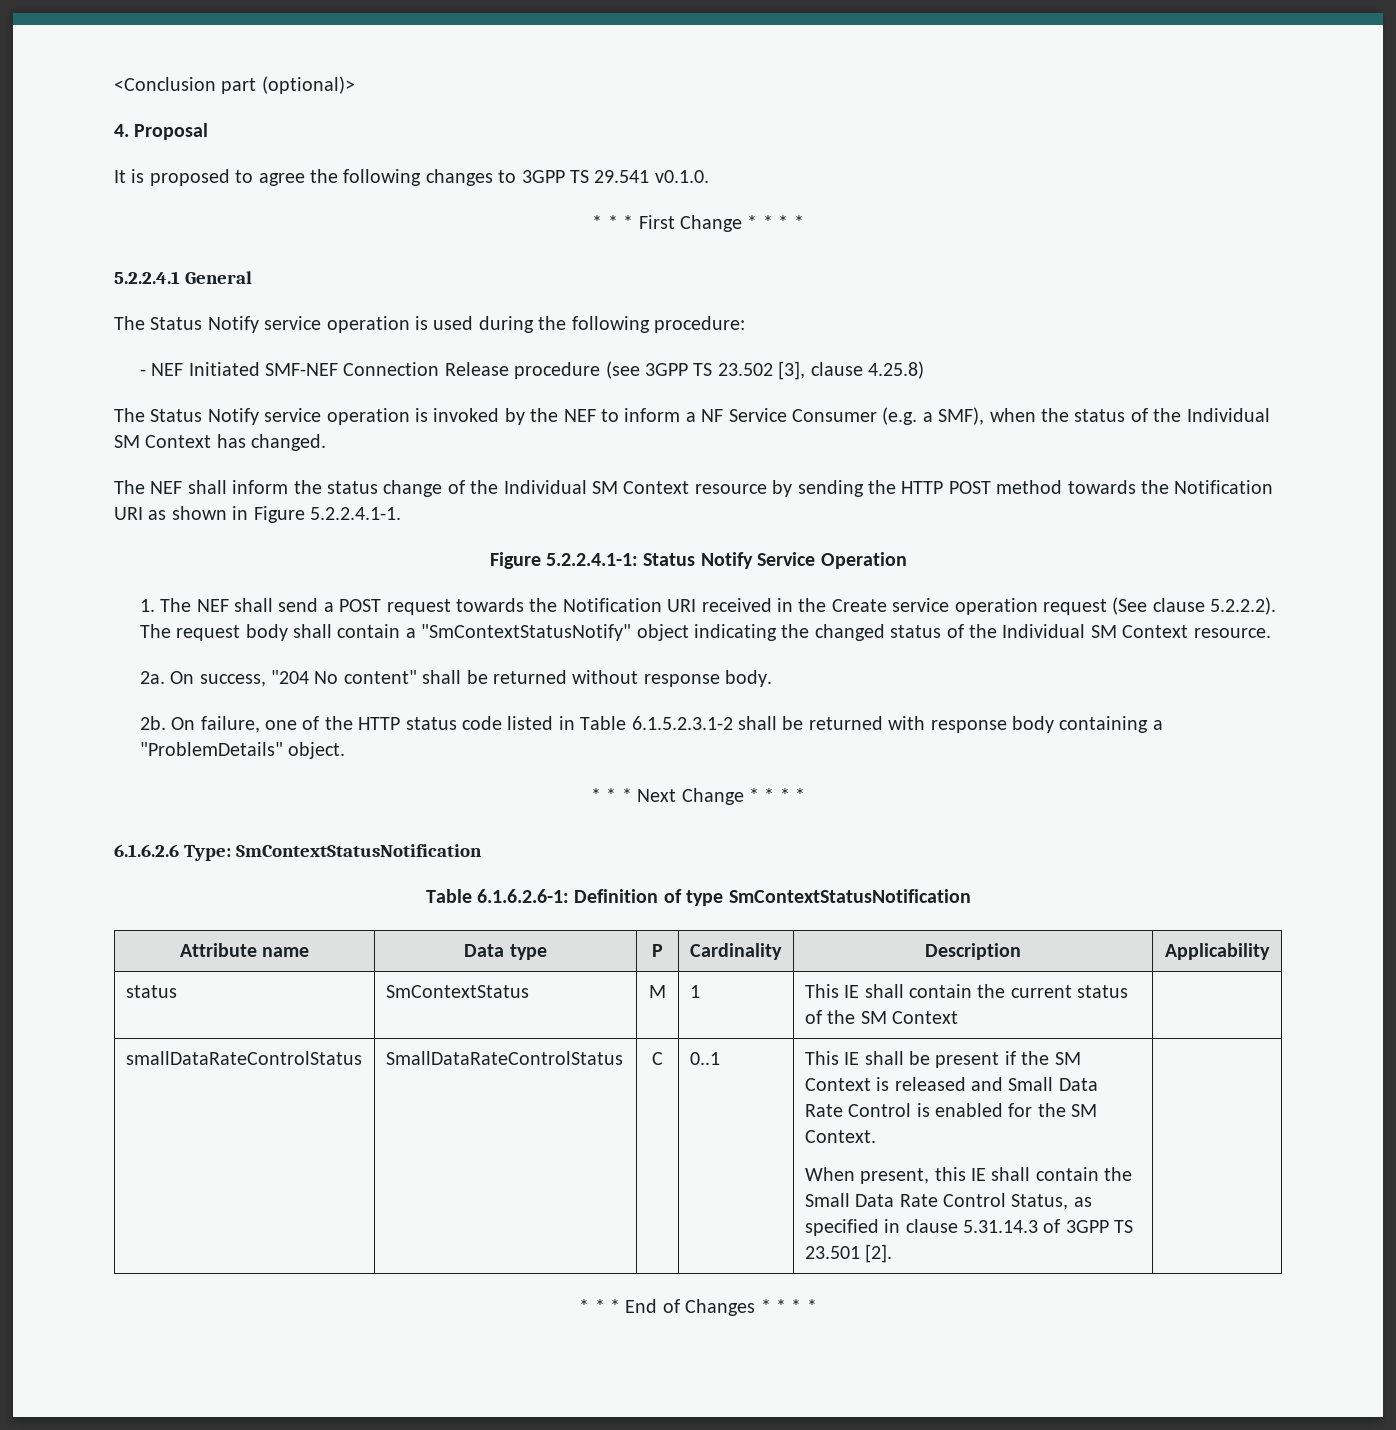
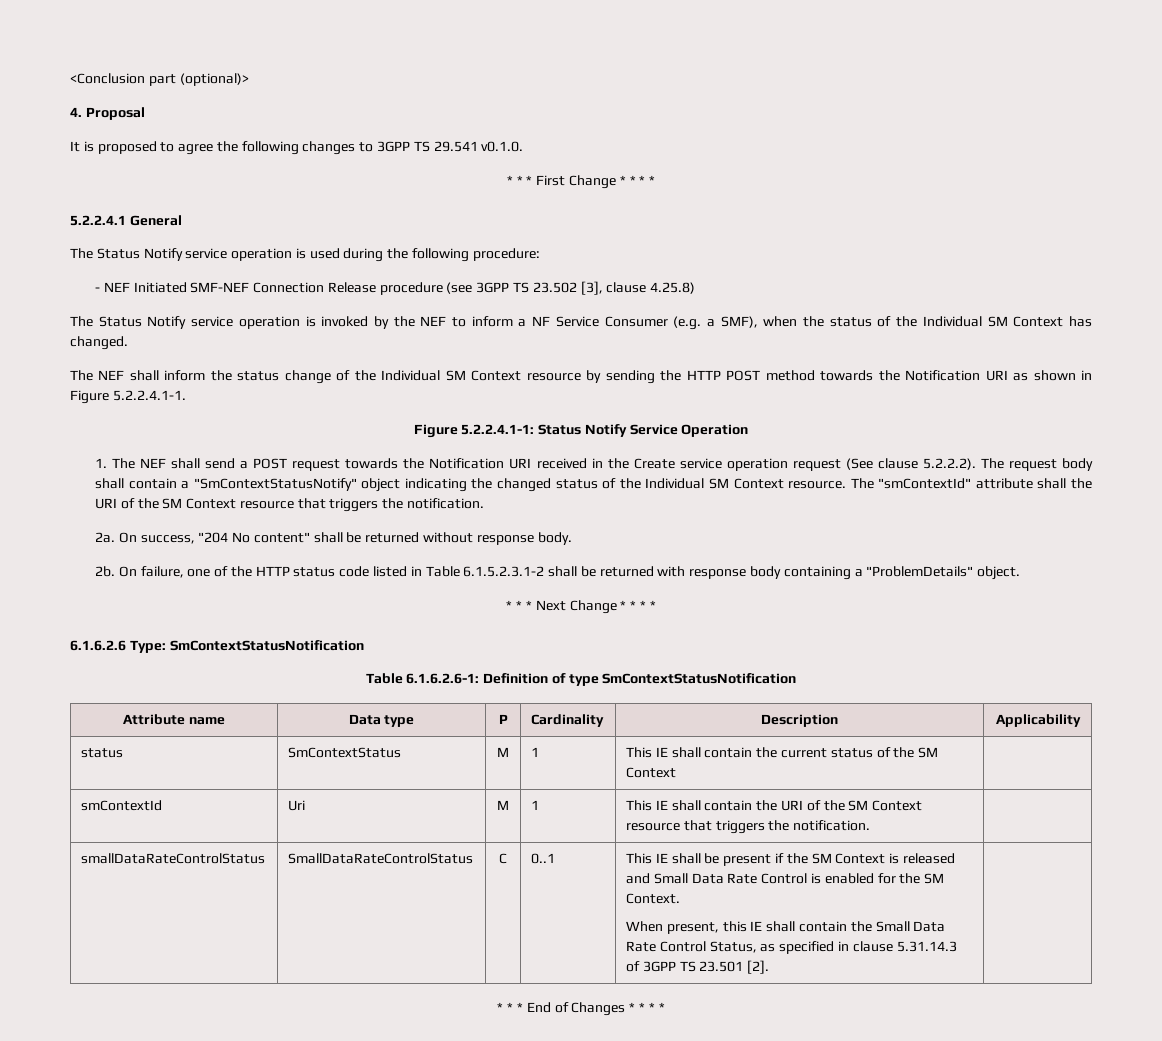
+ The "smContextId" attribute shall the URI of the SM Context resource that triggers the notification.
+ smContextId | Uri | M | 1 | This IE shall contain the URI of the SM Context resource that triggers the notification. |

